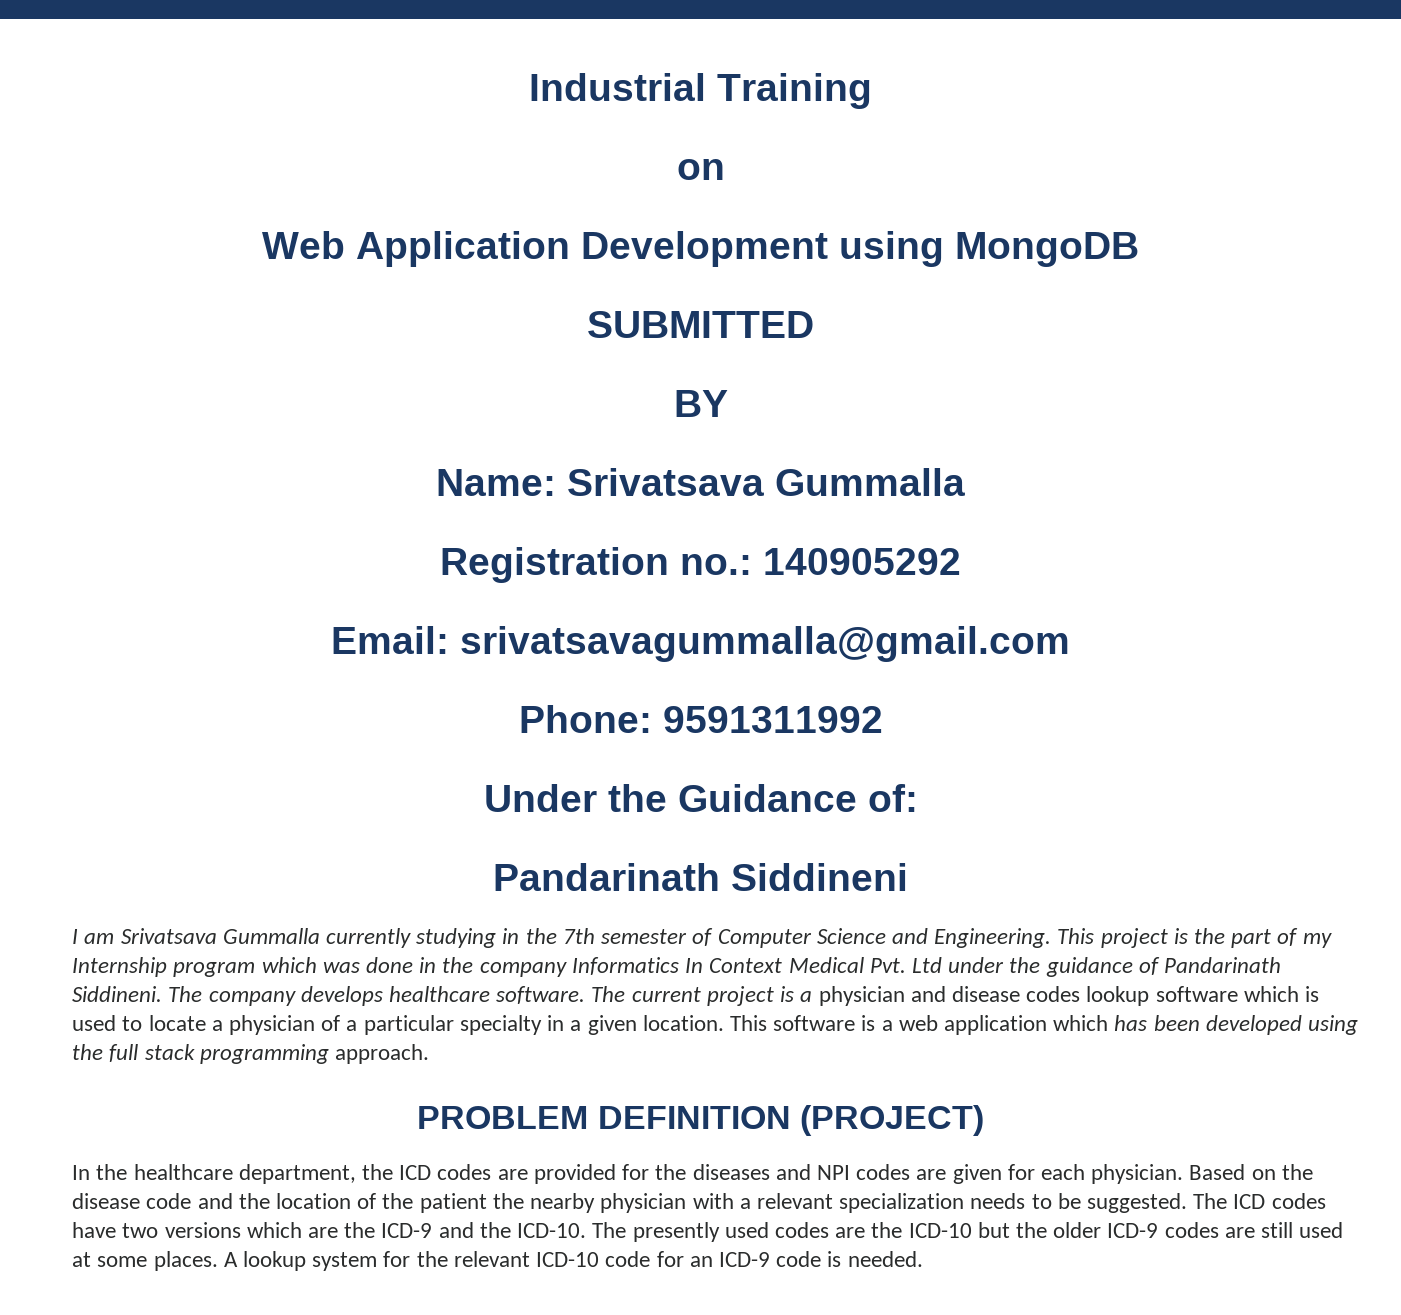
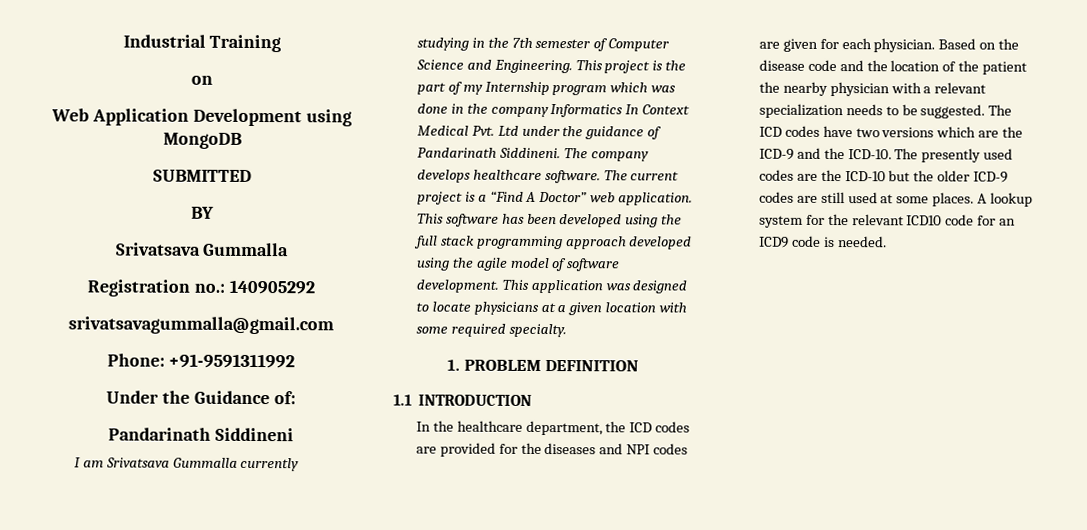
  BY
- Name: Srivatsava Gummalla
+ Srivatsava Gummalla
- Email: srivatsavagummalla@gmail.com
+ srivatsavagummalla@gmail.com
- Phone: 9591311992
+ Phone: +91-9591311992
- The current project is a physician and disease codes lookup software which is used to locate a physician of a particular specialty in a given location. This software is a web application which has been developed using the full stack programming approach.
- PROBLEM DEFINITION (PROJECT)
+ The current project is a “Find A Doctor” web application. This software has been developed using the full stack programming approach developed using the agile model of software development. This application was designed to locate physicians at a given location with some required specialty.
+ 1. PROBLEM DEFINITION
+ 1.1 INTRODUCTION
- A lookup system for the relevant ICD-10 code for an ICD-9 code is needed.
+ A lookup system for the relevant ICD10 code for an ICD9 code is needed.

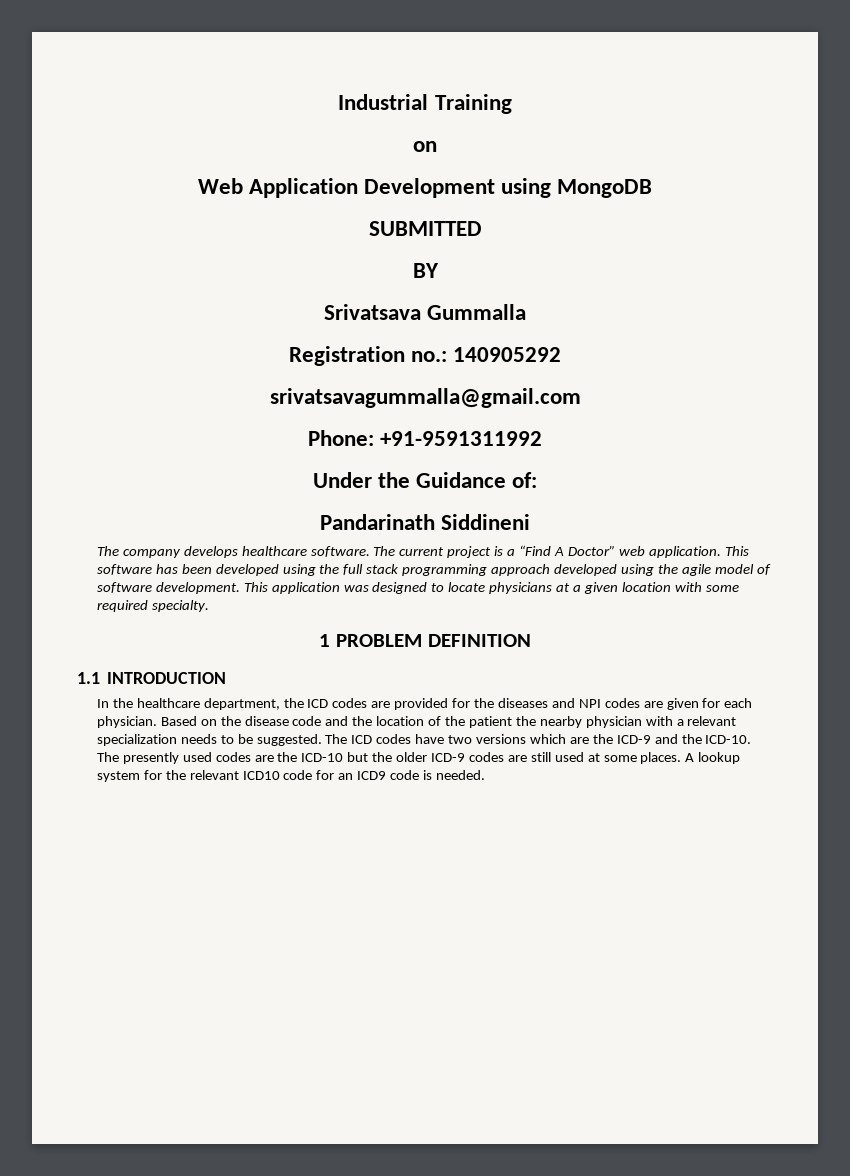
- I am Srivatsava Gummalla currently studying in the 7th semester of Computer Science and Engineering. This project is the part of my Internship program which was done in the company Informatics In Context Medical Pvt. Ltd under the guidance of Pandarinath Siddineni.
- 1. PROBLEM DEFINITION
+ 1 PROBLEM DEFINITION

